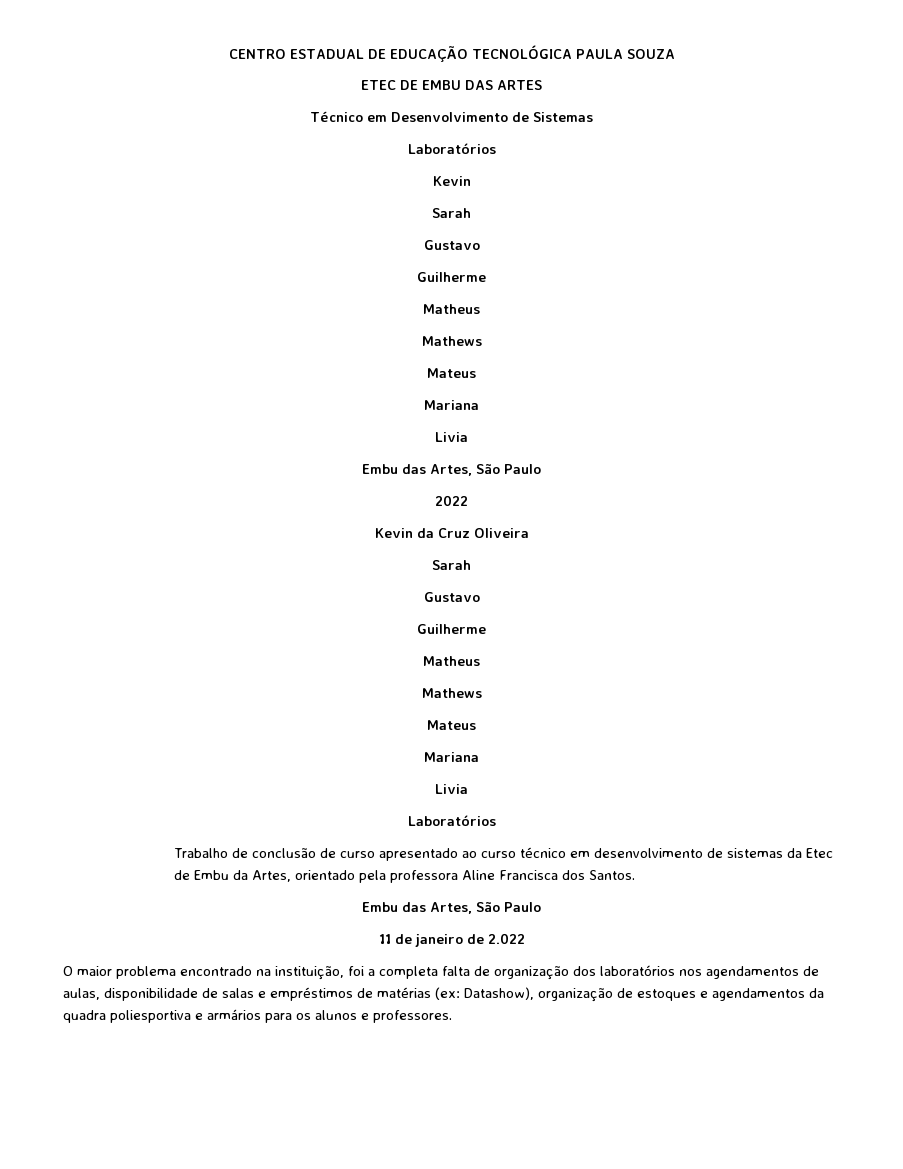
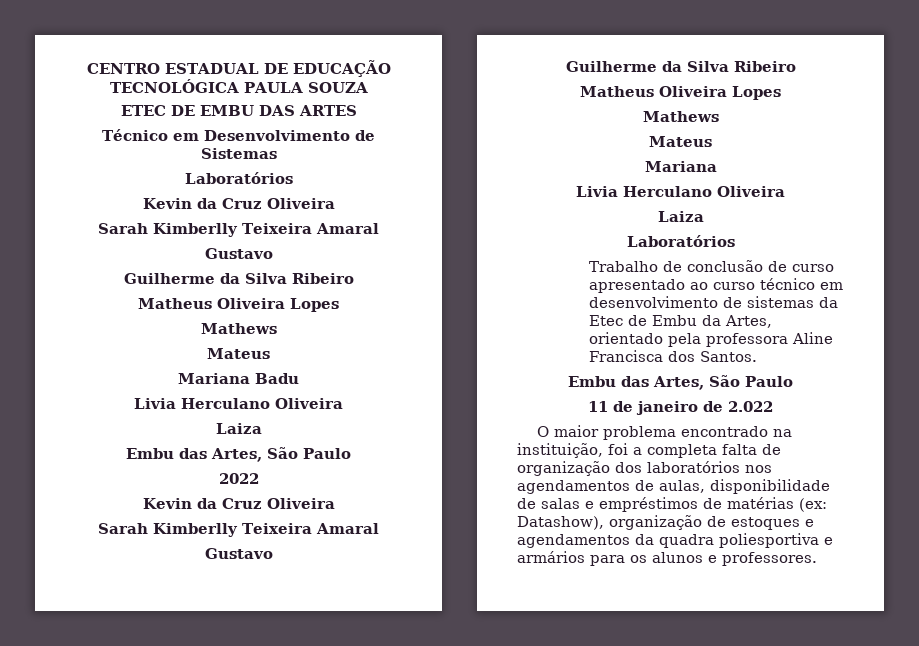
  Técnico em Desenvolvimento de Sistemas
  Laboratórios
- Kevin
- Sarah
+ Kevin da Cruz Oliveira
+ Sarah Kimberlly Teixeira Amaral
  Gustavo
- Guilherme
- Matheus
+ Guilherme da Silva Ribeiro
+ Matheus Oliveira Lopes
  Mathews
  Mateus
- Mariana
- Livia
+ Mariana Badu
+ Livia Herculano Oliveira
+ Laiza
  2022
  Kevin da Cruz Oliveira
- Sarah
+ Sarah Kimberlly Teixeira Amaral
  Gustavo
- Guilherme
- Matheus
+ Guilherme da Silva Ribeiro
+ Matheus Oliveira Lopes
  Mathews
  Mateus
  Mariana
- Livia
+ Livia Herculano Oliveira
+ Laiza

